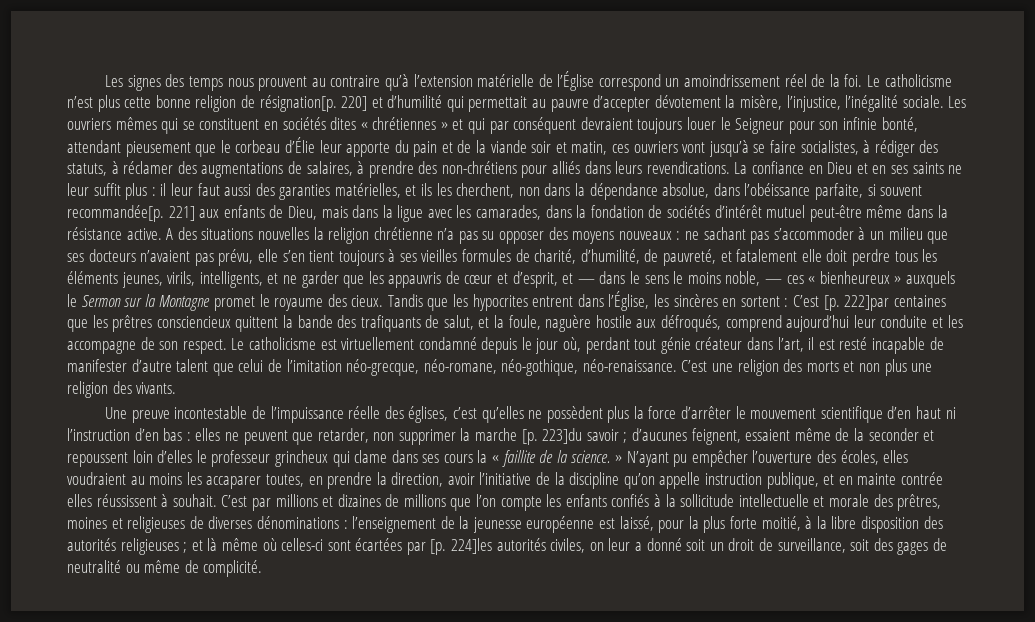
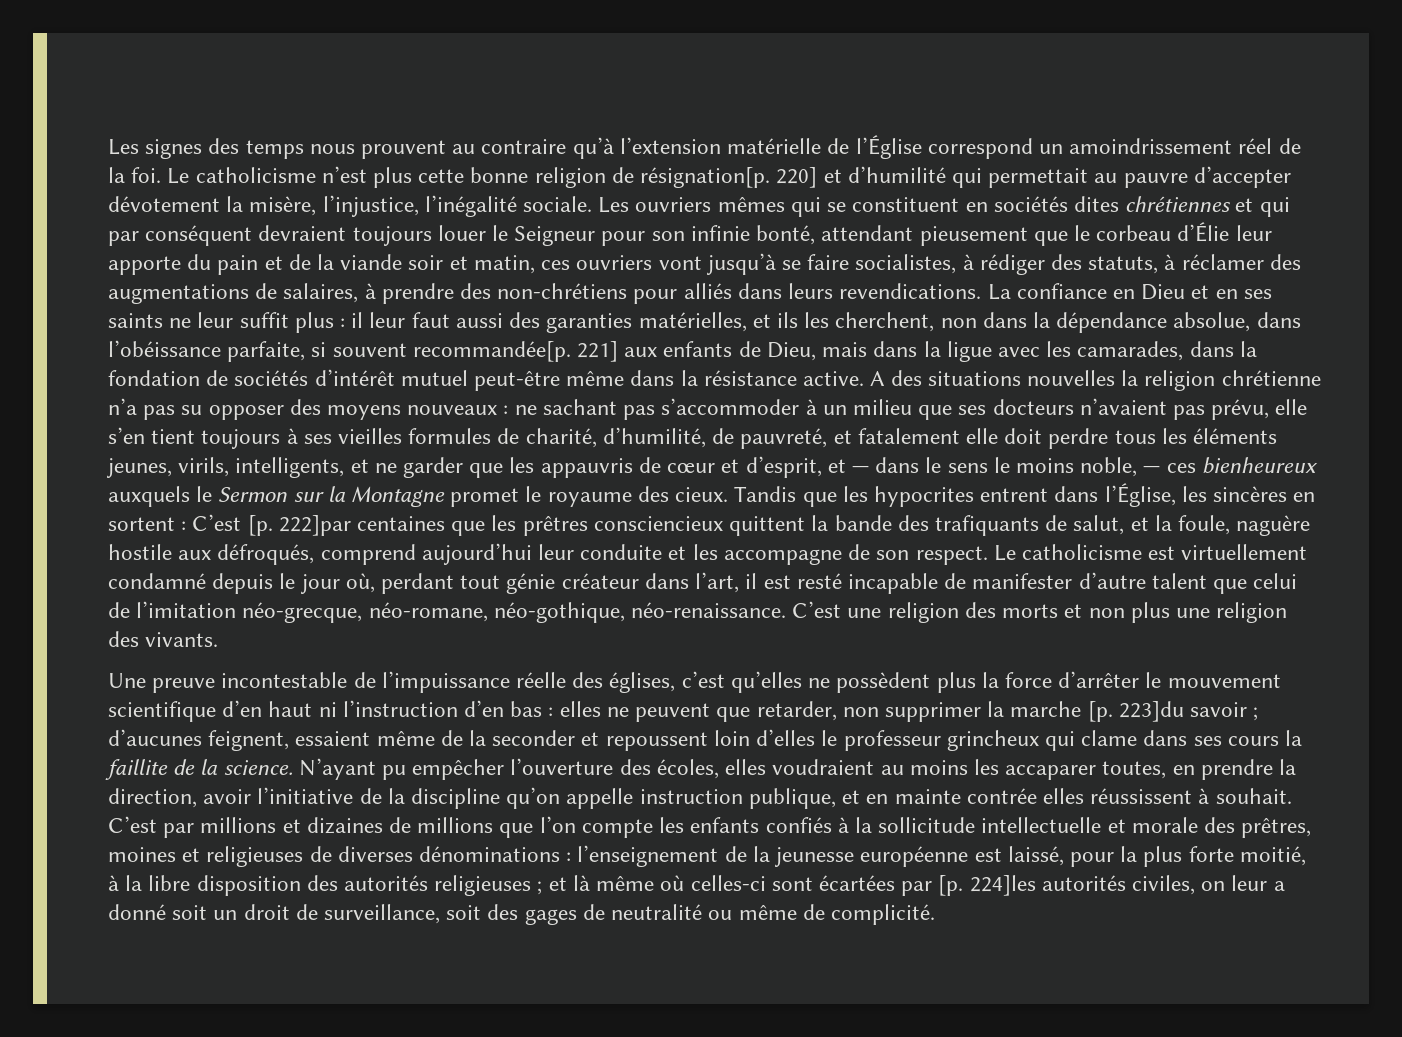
- Les ouvriers mêmes qui se constituent en sociétés dites « chrétiennes » et qui par conséquent devraient toujours louer le Seigneur pour son infinie bonté, attendant pieusement que le corbeau d’Élie leur apporte du pain et de la viande soir et matin, ces ouvriers vont jusqu’à se faire socialistes, à rédiger des statuts, à réclamer des augmentations de salaires, à prendre des non-chrétiens pour alliés dans leurs revendications.
+ Les ouvriers mêmes qui se constituent en sociétés dites chrétiennes et qui par conséquent devraient toujours louer le Seigneur pour son infinie bonté, attendant pieusement que le corbeau d’Élie leur apporte du pain et de la viande soir et matin, ces ouvriers vont jusqu’à se faire socialistes, à rédiger des statuts, à réclamer des augmentations de salaires, à prendre des non-chrétiens pour alliés dans leurs revendications.
- ne sachant pas s’accommoder à un milieu que ses docteurs n’avaient pas prévu, elle s’en tient toujours à ses vieilles formules de charité, d’humilité, de pauvreté, et fatalement elle doit perdre tous les éléments jeunes, virils, intelligents, et ne garder que les appauvris de cœur et d’esprit, et — dans le sens le moins noble, — ces « bienheureux » auxquels le Sermon sur la Montagne promet le royaume des cieux.
+ ne sachant pas s’accommoder à un milieu que ses docteurs n’avaient pas prévu, elle s’en tient toujours à ses vieilles formules de charité, d’humilité, de pauvreté, et fatalement elle doit perdre tous les éléments jeunes, virils, intelligents, et ne garder que les appauvris de cœur et d’esprit, et — dans le sens le moins noble, — ces bienheureux auxquels le Sermon sur la Montagne promet le royaume des cieux.
- d’aucunes feignent, essaient même de la seconder et repoussent loin d’elles le professeur grincheux qui clame dans ses cours la « faillite de la science. » N’ayant pu empêcher l’ouverture des écoles, elles voudraient au moins les accaparer toutes, en prendre la direction, avoir l’initiative de la discipline qu’on appelle instruction publique, et en mainte contrée elles réussissent à souhait.
+ d’aucunes feignent, essaient même de la seconder et repoussent loin d’elles le professeur grincheux qui clame dans ses cours la faillite de la science. N’ayant pu empêcher l’ouverture des écoles, elles voudraient au moins les accaparer toutes, en prendre la direction, avoir l’initiative de la discipline qu’on appelle instruction publique, et en mainte contrée elles réussissent à souhait.

